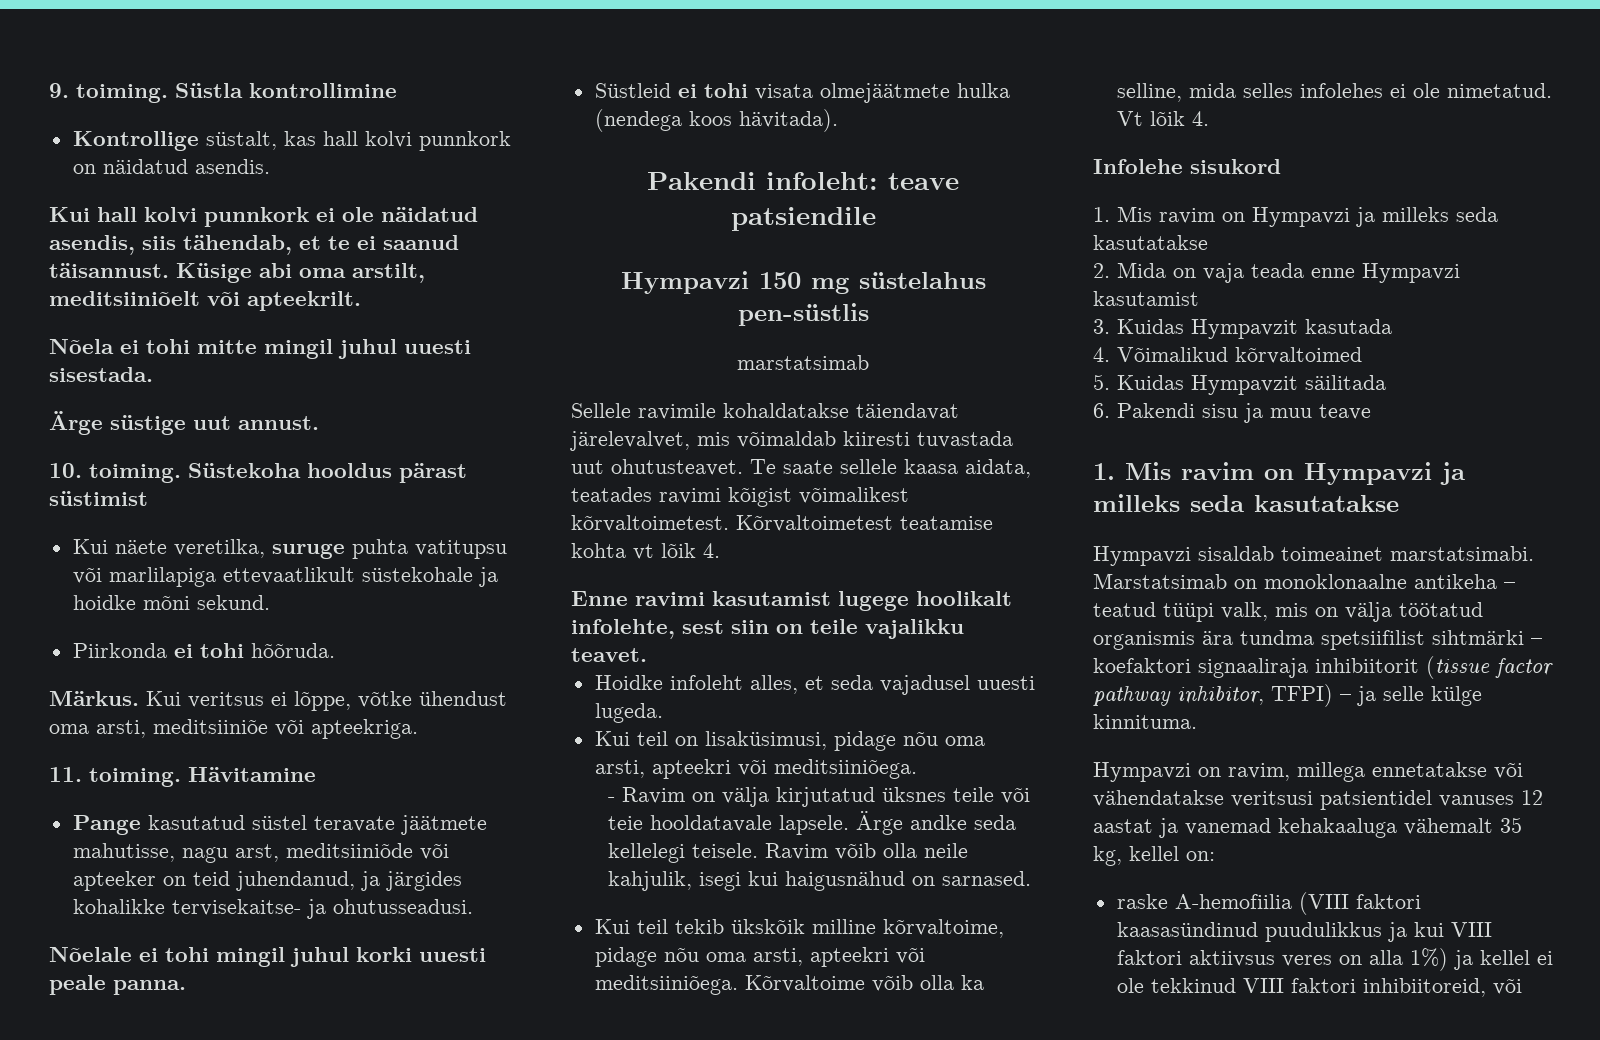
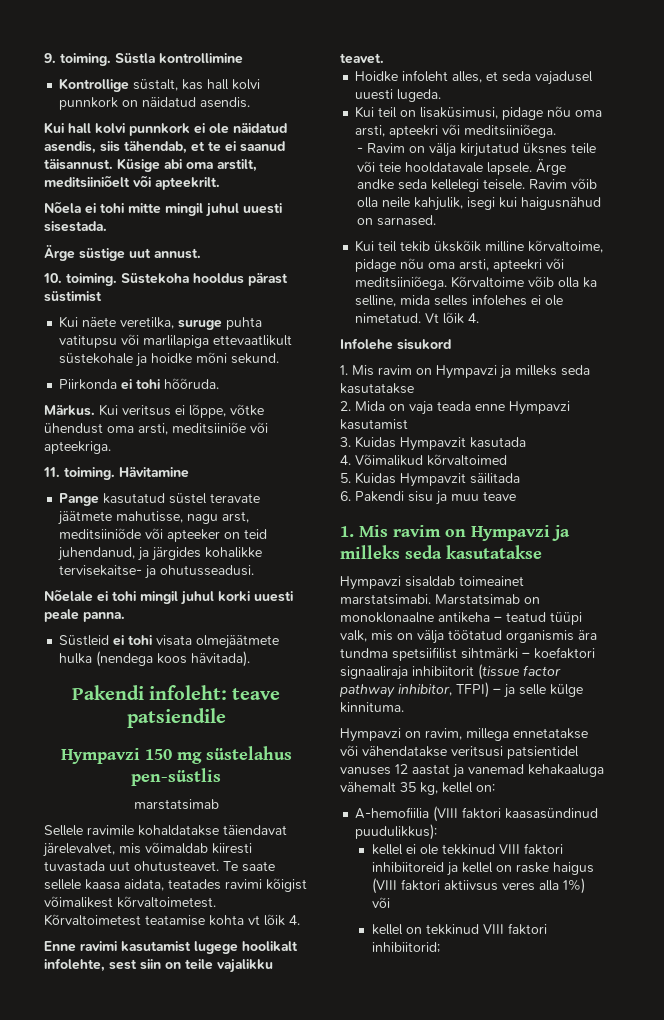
- raske A-hemofiilia (VIII faktori kaasasündinud puudulikkus ja kui VIII faktori aktiivsus veres on alla 1%) ja kellel ei ole tekkinud VIII faktori inhibiitoreid, või
+ A-hemofiilia (VIII faktori kaasasündinud puudulikkus):
+ kellel ei ole tekkinud VIII faktori inhibiitoreid ja kellel on raske haigus (VIII faktori aktiivsus veres alla 1%) või
+ kellel on tekkinud VIII faktori inhibiitorid;

